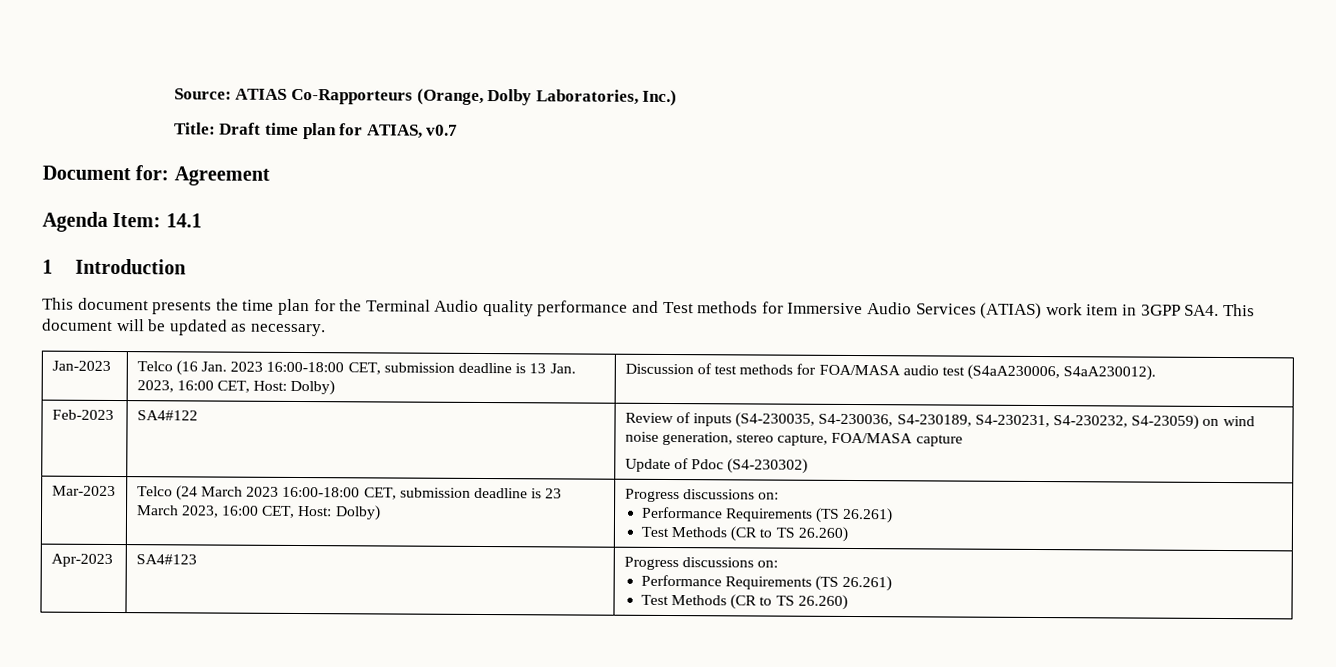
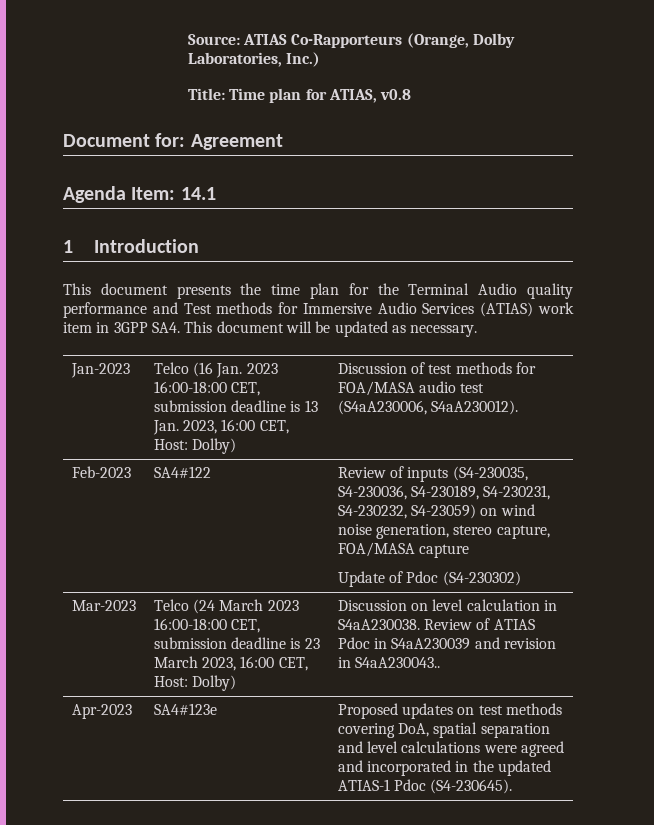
- Title: Draft time plan for ATIAS, v0.7
+ Title: Time plan for ATIAS, v0.8
- Mar-2023 | Telco (24 March 2023 16:00-18:00 CET, submission deadline is 23 March 2023, 16:00 CET, Host: Dolby) | Progress discussions on:
- Performance Requirements (TS 26.261)
- Test Methods (CR to TS 26.260)
- Apr-2023 | SA4#123 | Progress discussions on:
- Performance Requirements (TS 26.261)
- Test Methods (CR to TS 26.260)
+ Mar-2023 | Telco (24 March 2023 16:00-18:00 CET, submission deadline is 23 March 2023, 16:00 CET, Host: Dolby) | Discussion on level calculation in S4aA230038. Review of ATIAS Pdoc in S4aA230039 and revision in S4aA230043..
+ Apr-2023 | SA4#123e | Proposed updates on test methods covering DoA, spatial separation and level calculations were agreed and incorporated in the updated ATIAS-1 Pdoc (S4-230645).

